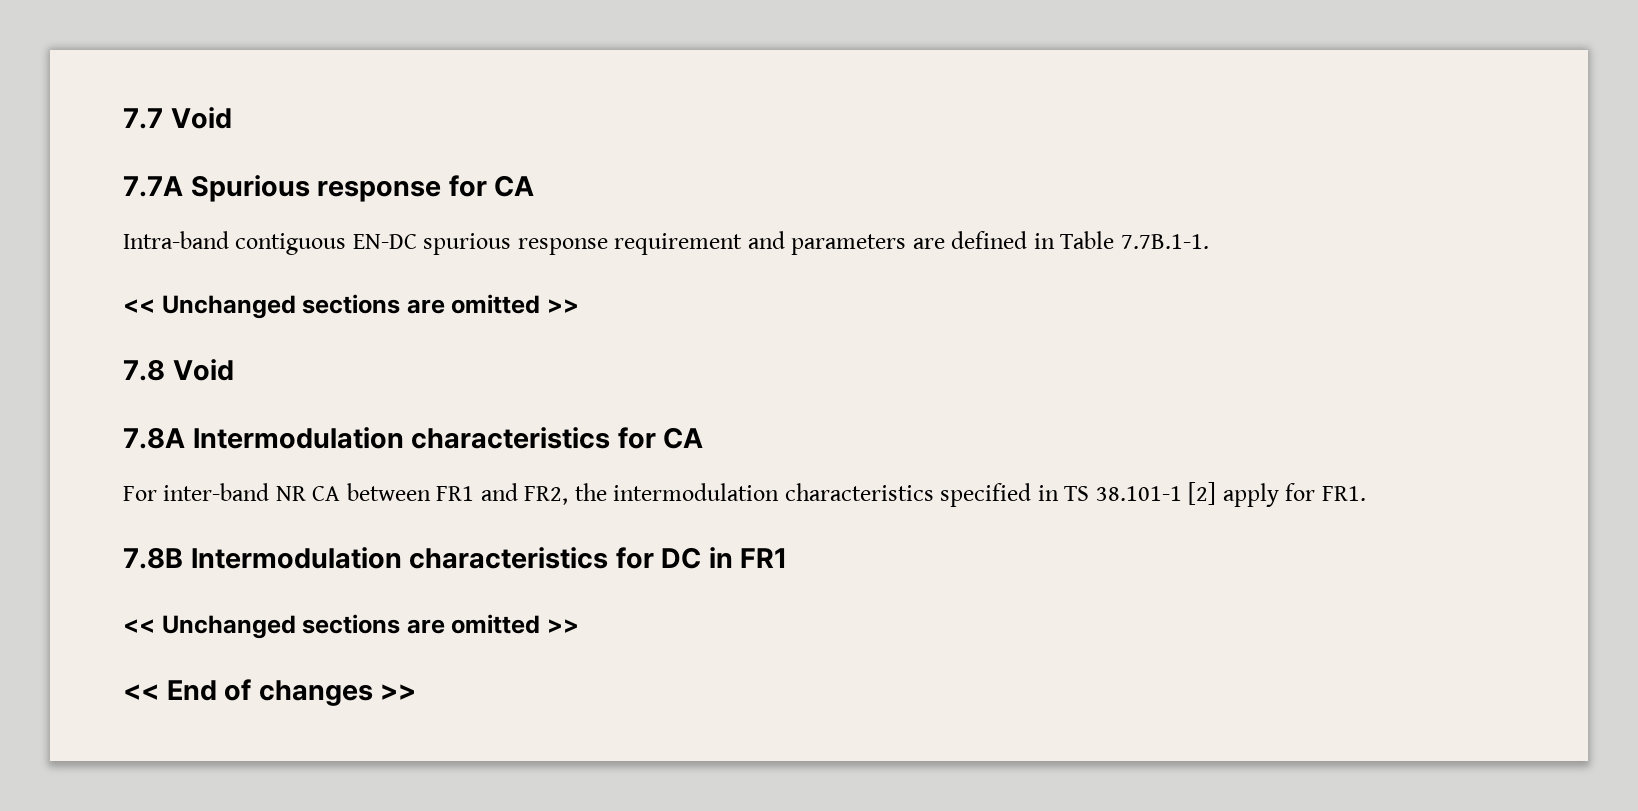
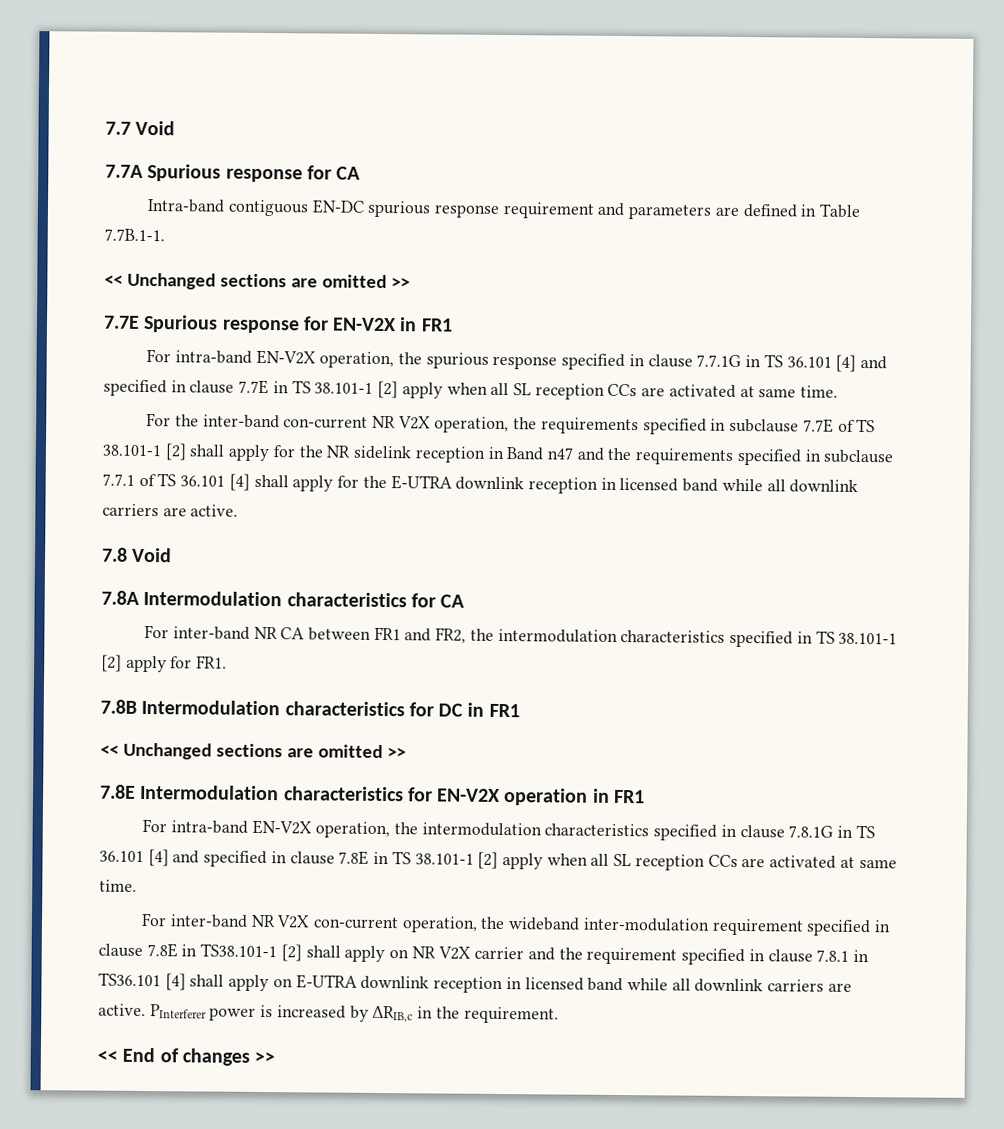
+ 7.7E Spurious response for EN-V2X in FR1
+ For intra-band EN-V2X operation, the spurious response specified in clause 7.7.1G in TS 36.101 [4] and specified in clause 7.7E in TS 38.101-1 [2] apply when all SL reception CCs are activated at same time.
+ For the inter-band con-current NR V2X operation, the requirements specified in subclause 7.7E of TS 38.101-1 [2] shall apply for the NR sidelink reception in Band n47 and the requirements specified in subclause 7.7.1 of TS 36.101 [4] shall apply for the E-UTRA downlink reception in licensed band while all downlink carriers are active.
+ 7.8E Intermodulation characteristics for EN-V2X operation in FR1
+ For intra-band EN-V2X operation, the intermodulation characteristics specified in clause 7.8.1G in TS 36.101 [4] and specified in clause 7.8E in TS 38.101-1 [2] apply when all SL reception CCs are activated at same time.
+ For inter-band NR V2X con-current operation, the wideband inter-modulation requirement specified in clause 7.8E in TS38.101-1 [2] shall apply on NR V2X carrier and the requirement specified in clause 7.8.1 in TS36.101 [4] shall apply on E-UTRA downlink reception in licensed band while all downlink carriers are active. PInterferer power is increased by ΔRIB,c in the requirement.

